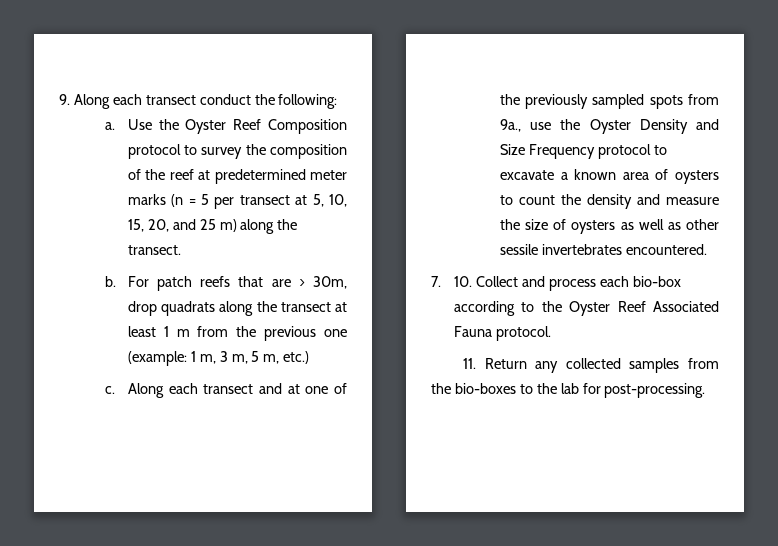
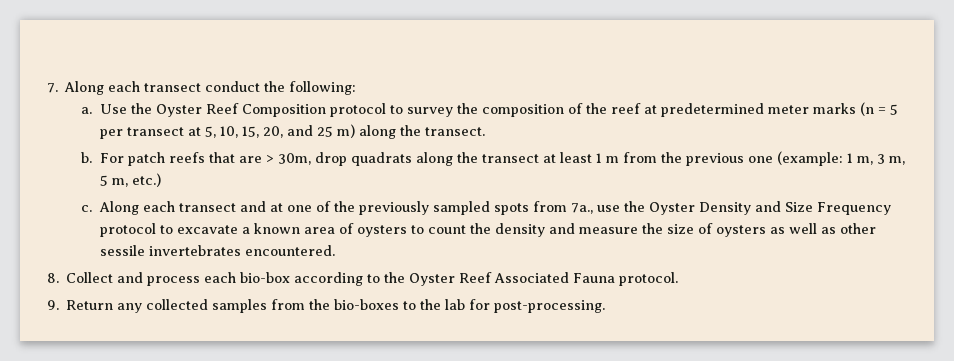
- 9. Along each transect conduct the following:
+ 7. Along each transect conduct the following:
- Along each transect and at one of the previously sampled spots from 9a., use the Oyster Density and Size Frequency protocol to excavate a known area of oysters to count the density and measure the size of oysters as well as other sessile invertebrates encountered.
+ Along each transect and at one of the previously sampled spots from 7a., use the Oyster Density and Size Frequency protocol to excavate a known area of oysters to count the density and measure the size of oysters as well as other sessile invertebrates encountered.
- 7. 10. Collect and process each bio-box according to the Oyster Reef Associated Fauna protocol.
+ 8. Collect and process each bio-box according to the Oyster Reef Associated Fauna protocol.
- 11. Return any collected samples from the bio-boxes to the lab for post-processing.
+ 9. Return any collected samples from the bio-boxes to the lab for post-processing.

